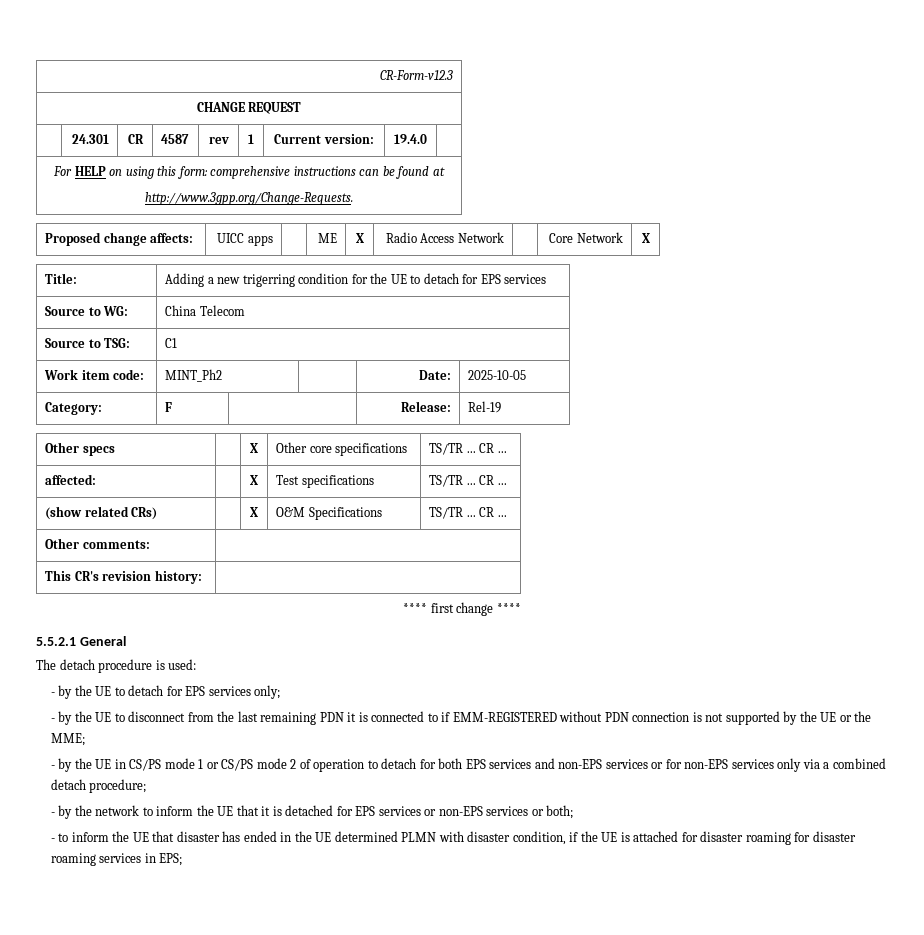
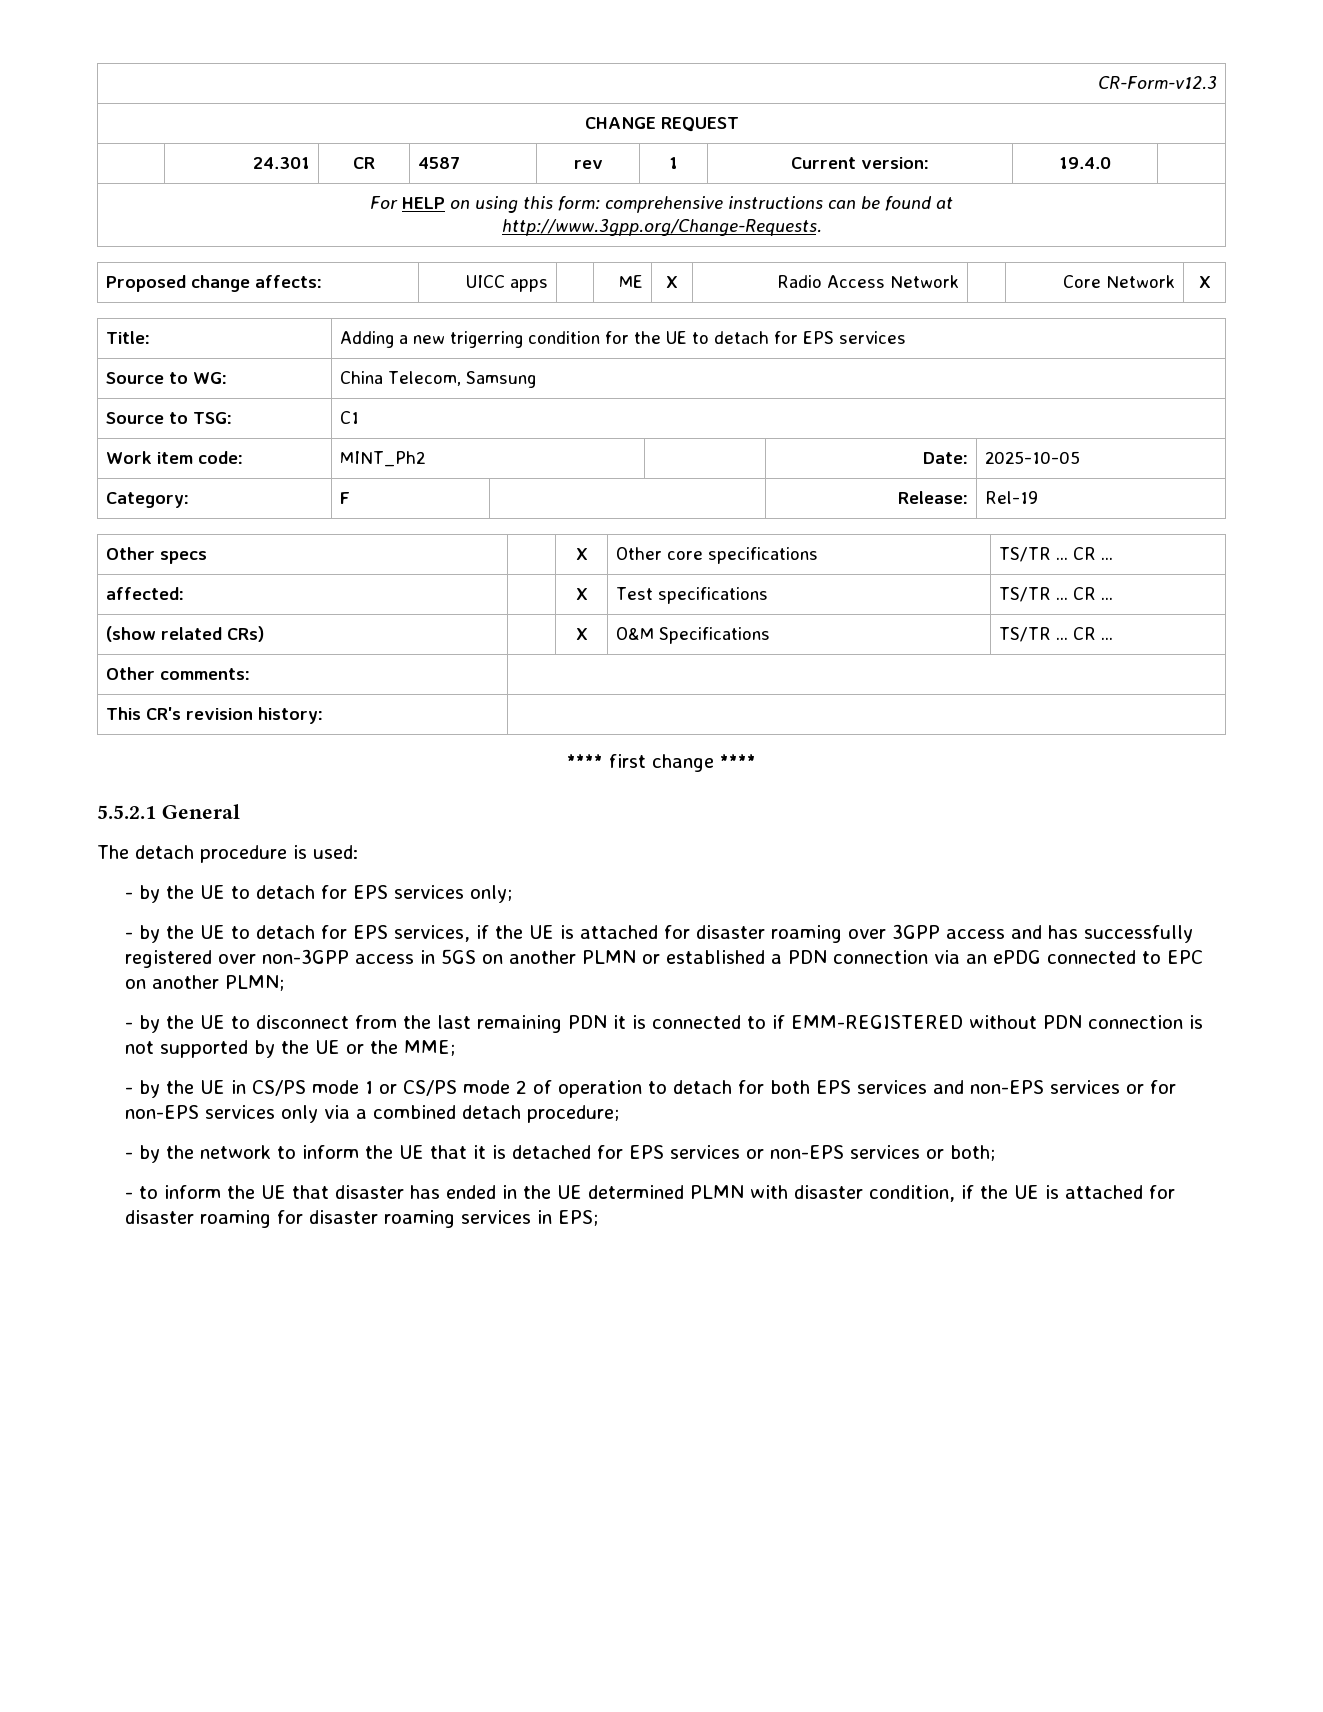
- Source to WG: | China Telecom
+ Source to WG: | China Telecom, Samsung
+ - by the UE to detach for EPS services, if the UE is attached for disaster roaming over 3GPP access and has successfully registered over non-3GPP access in 5GS on another PLMN or established a PDN connection via an ePDG connected to EPC on another PLMN;

